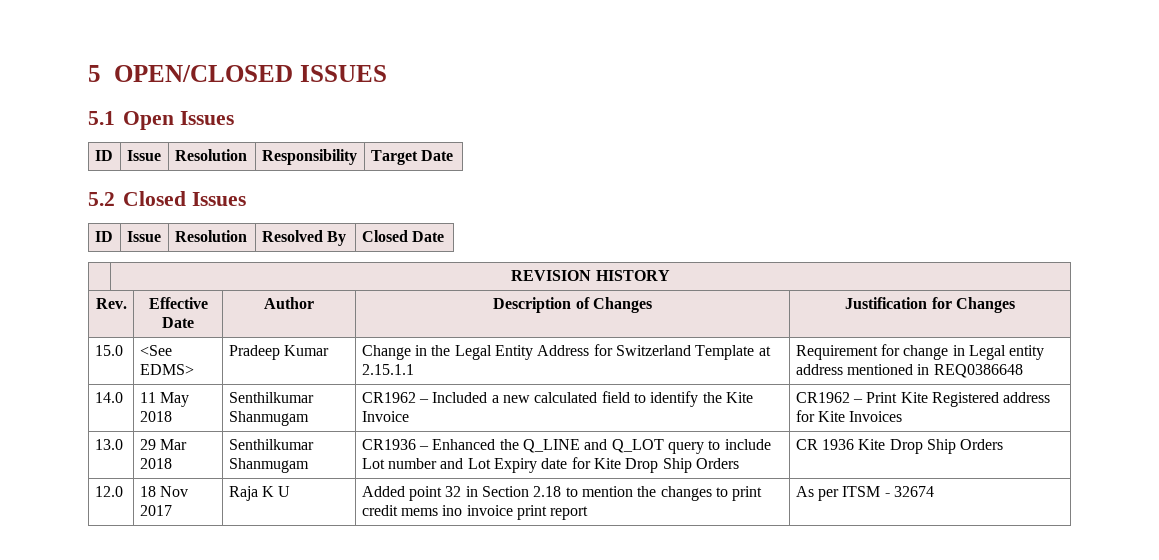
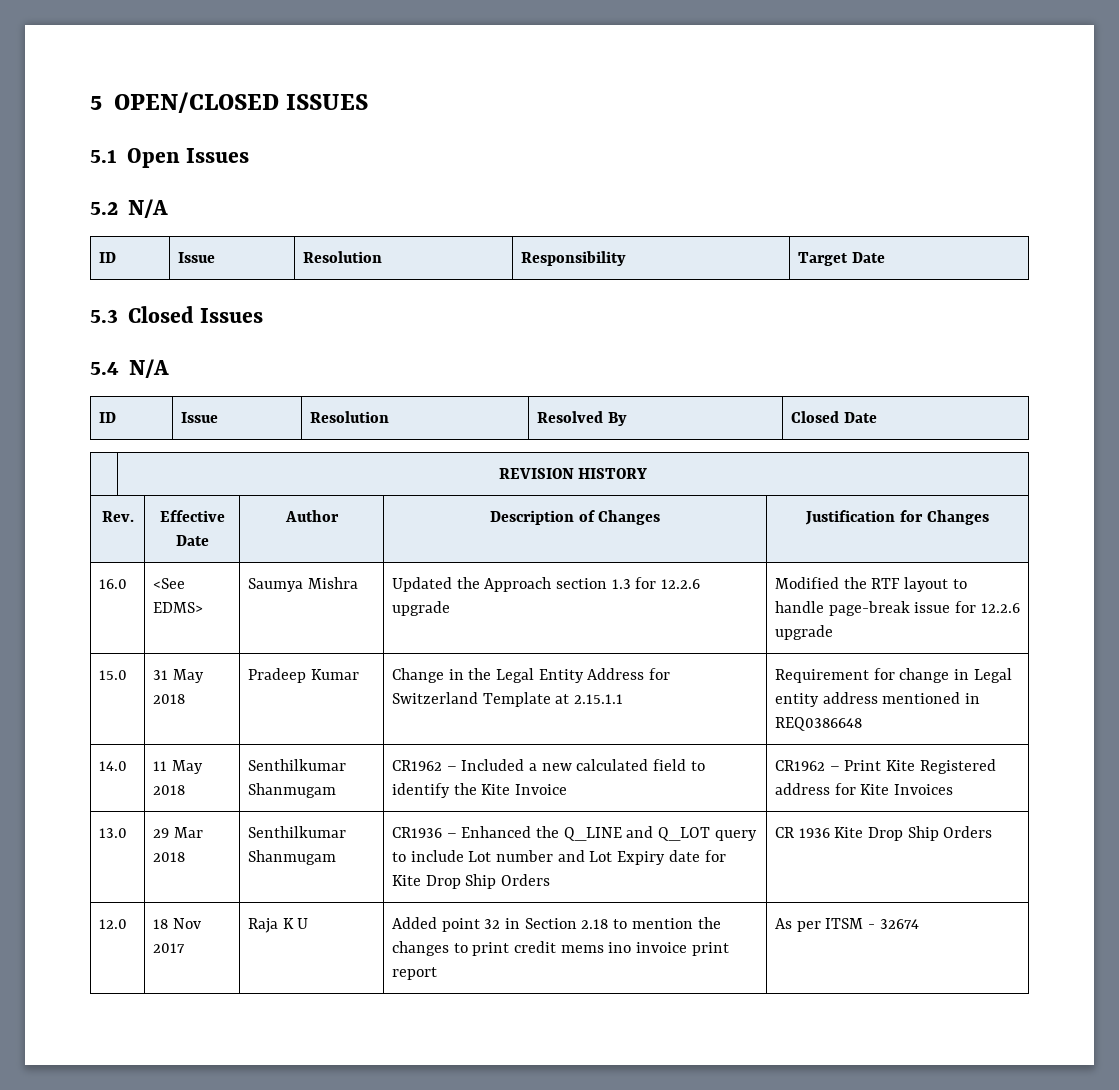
+ 5.2 N/A
- 5.2 Closed Issues
+ 5.3 Closed Issues
+ 5.4 N/A
- 15.0 | <See EDMS> | Pradeep Kumar | Change in the Legal Entity Address for Switzerland Template at 2.15.1.1 | Requirement for change in Legal entity address mentioned in REQ0386648
+ 16.0 | <See EDMS> | Saumya Mishra | Updated the Approach section 1.3 for 12.2.6 upgrade | Modified the RTF layout to handle page-break issue for 12.2.6 upgrade
+ 15.0 | 31 May 2018 | Pradeep Kumar | Change in the Legal Entity Address for Switzerland Template at 2.15.1.1 | Requirement for change in Legal entity address mentioned in REQ0386648

